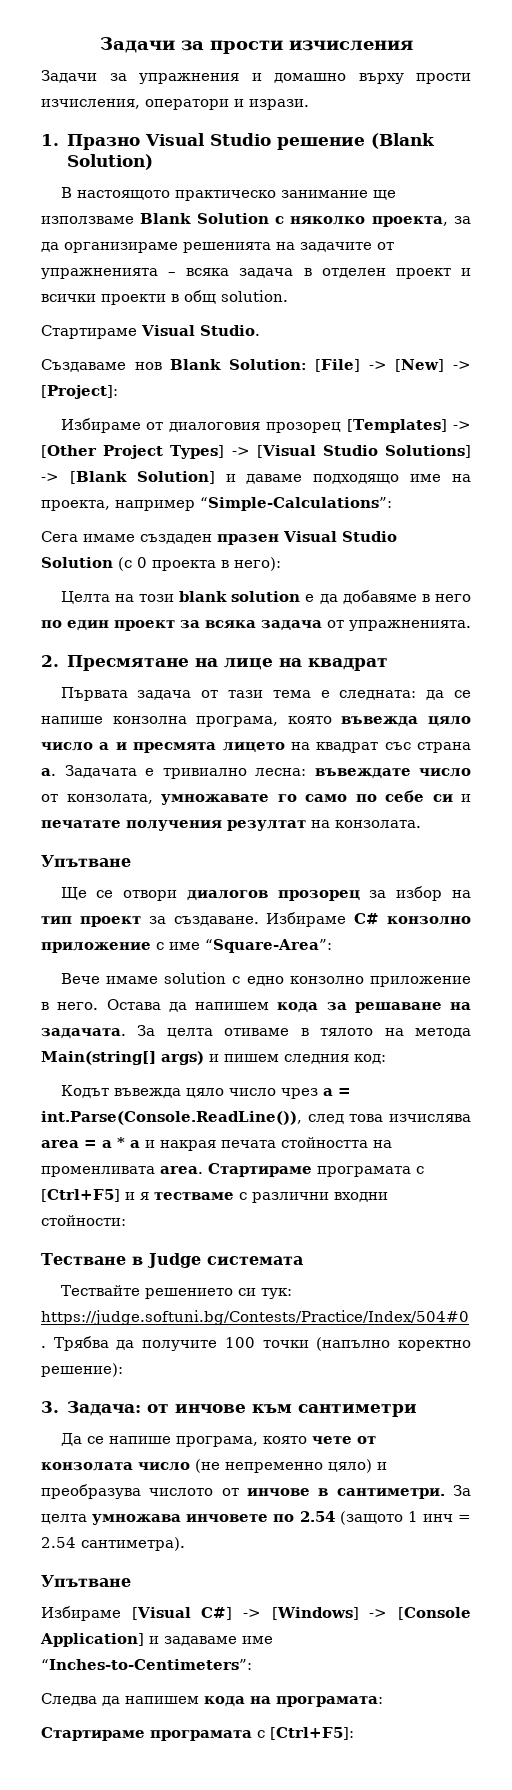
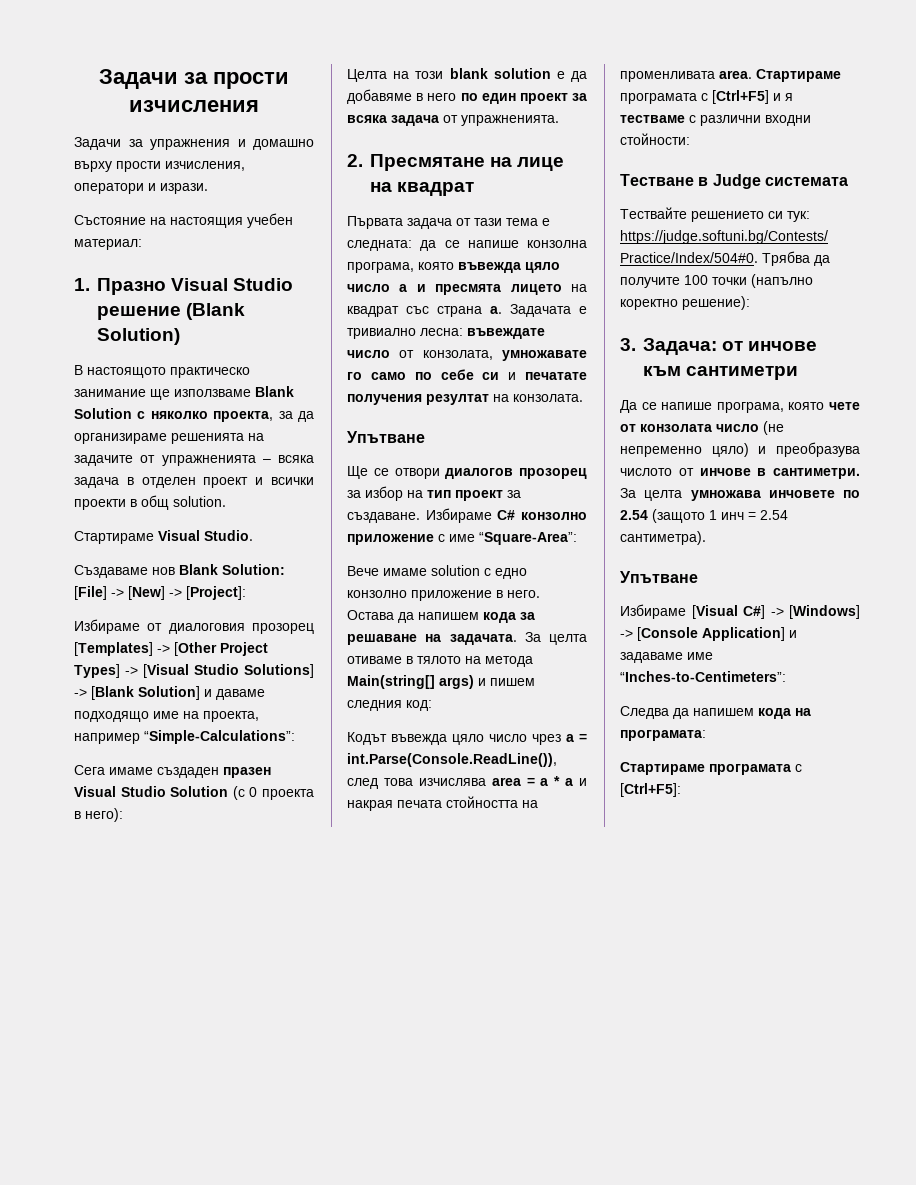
+ Състояние на настоящия учебен материал:

